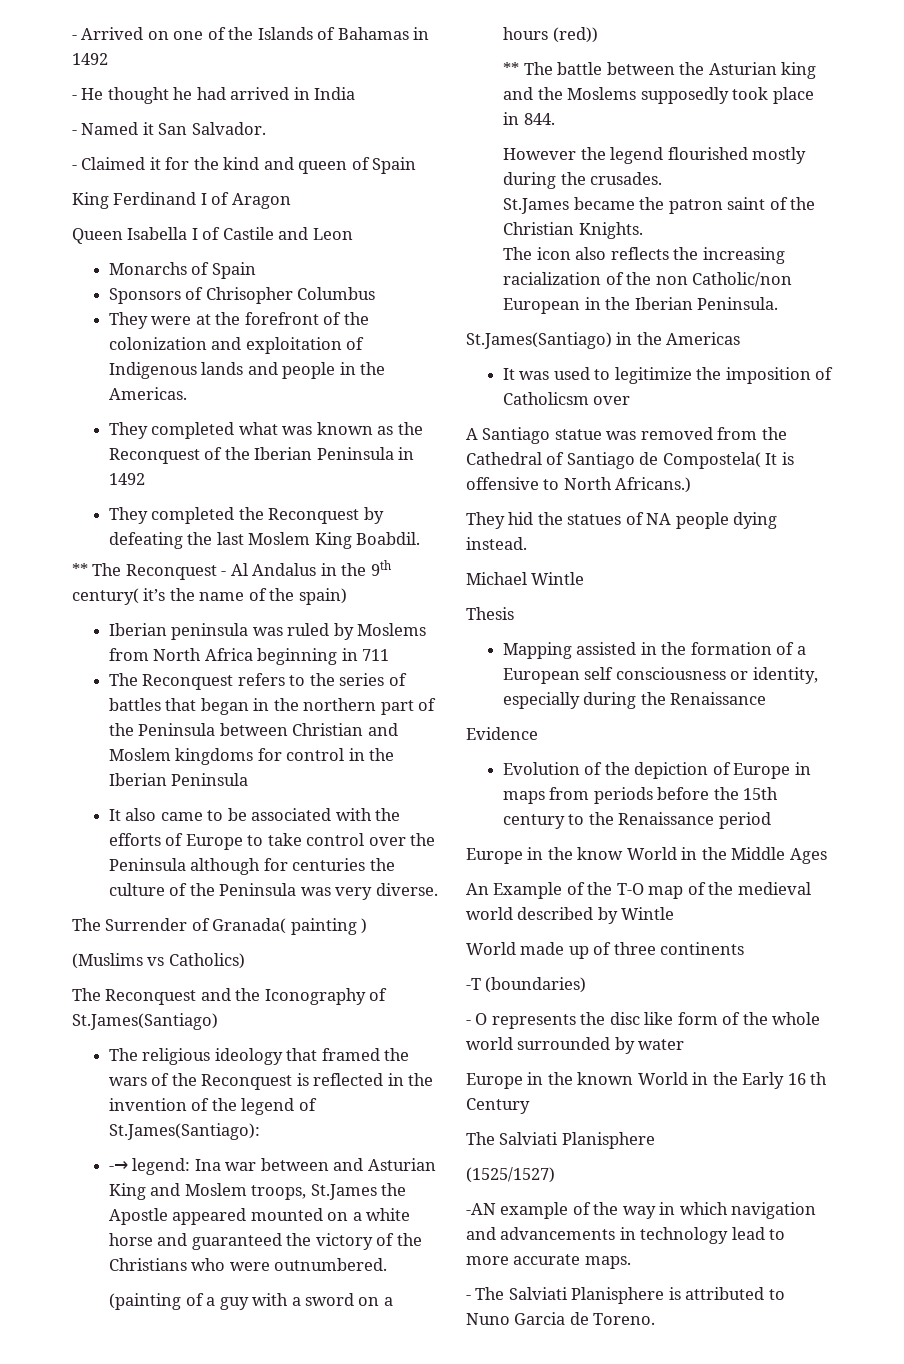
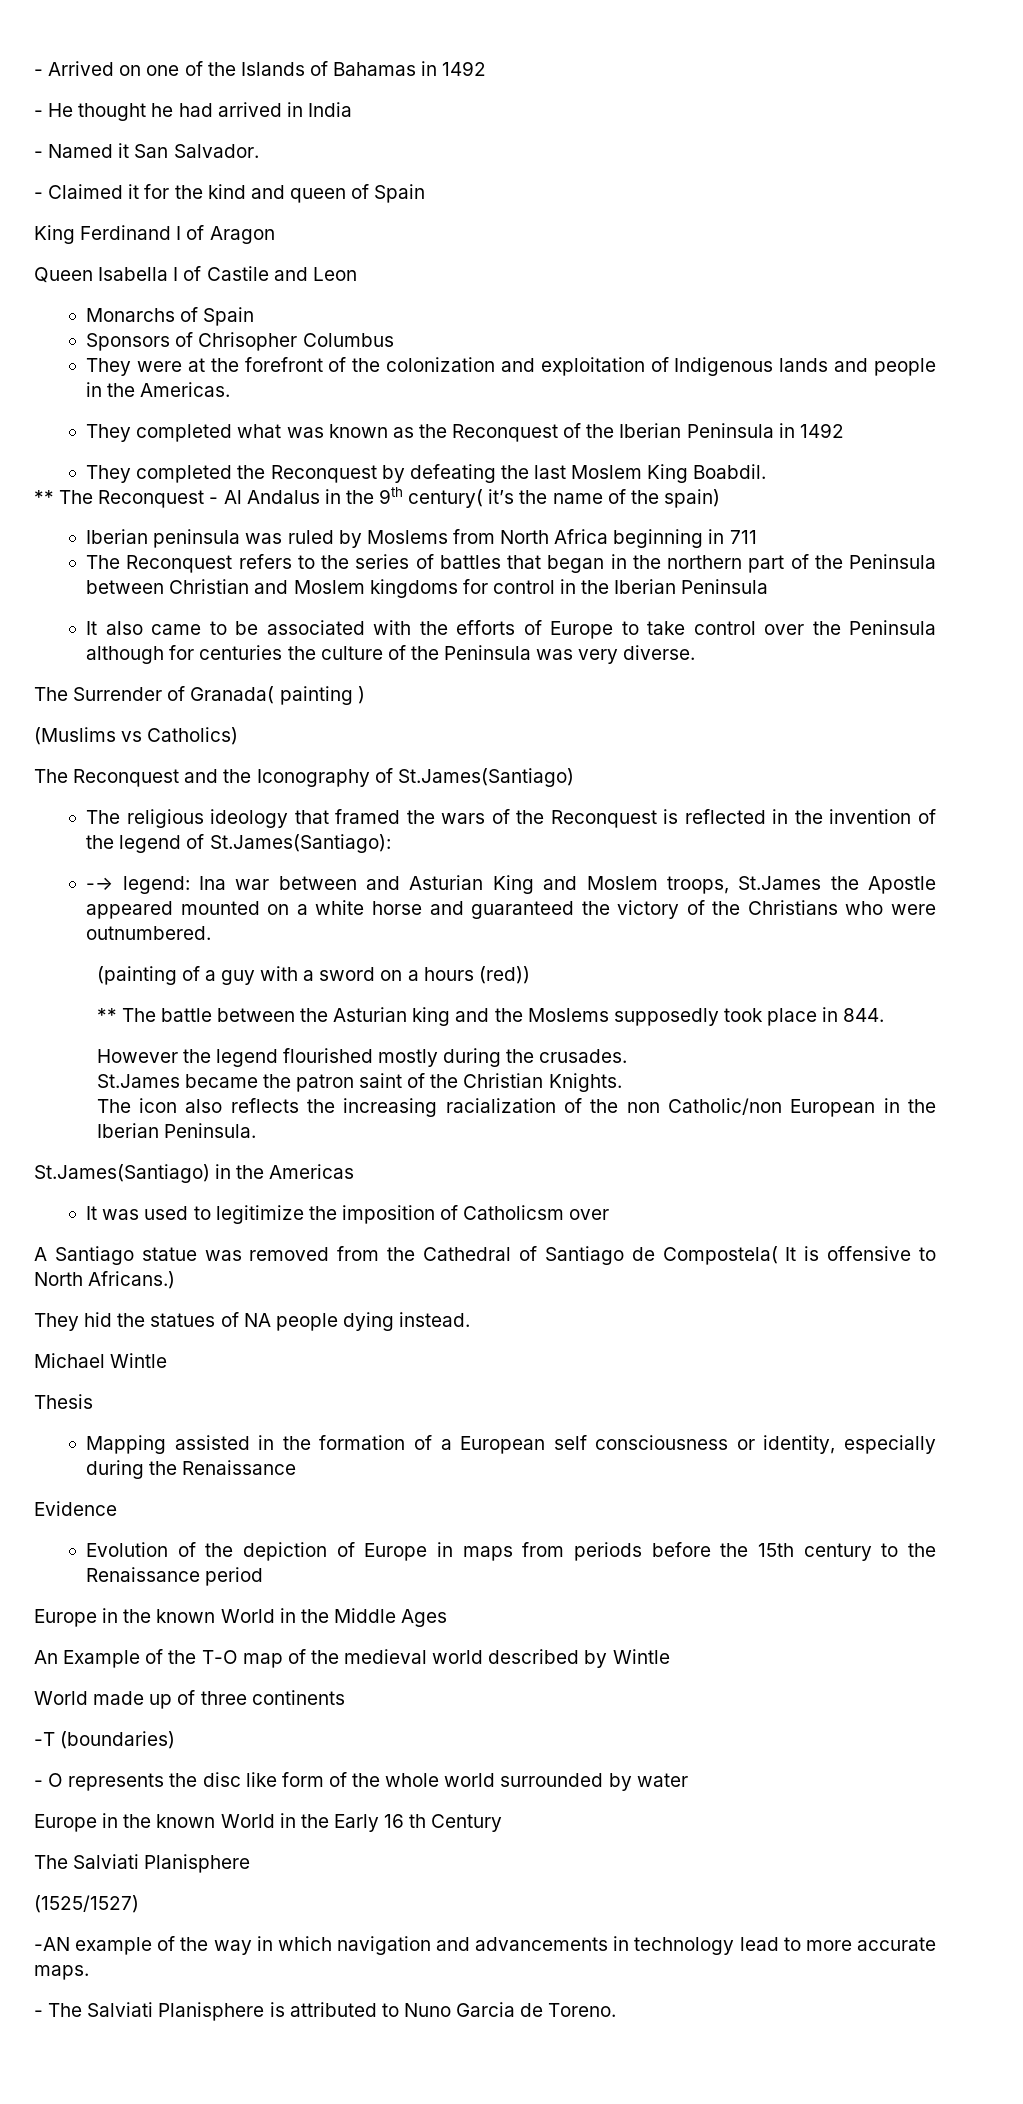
- Europe in the know World in the Middle Ages
+ Europe in the known World in the Middle Ages

